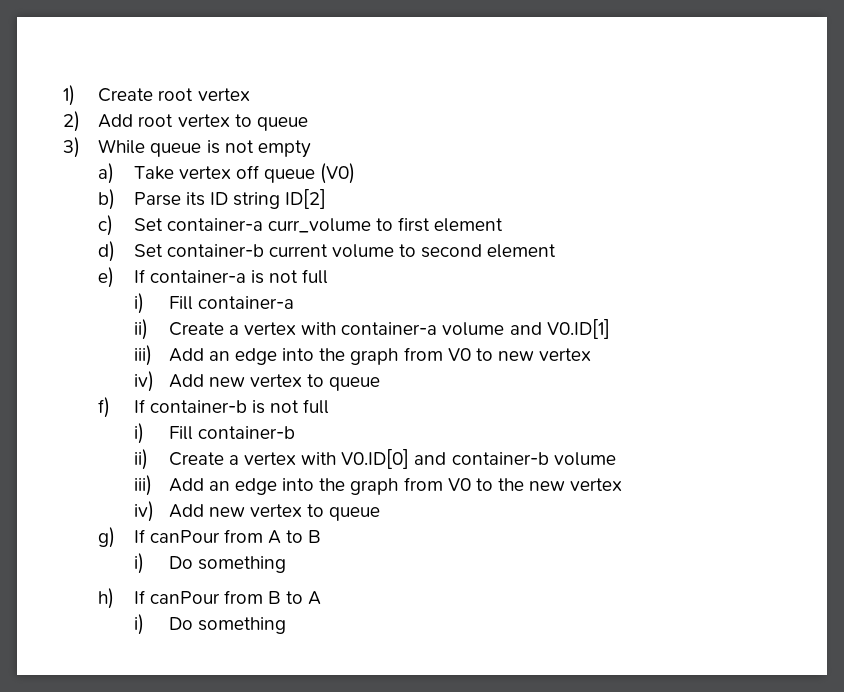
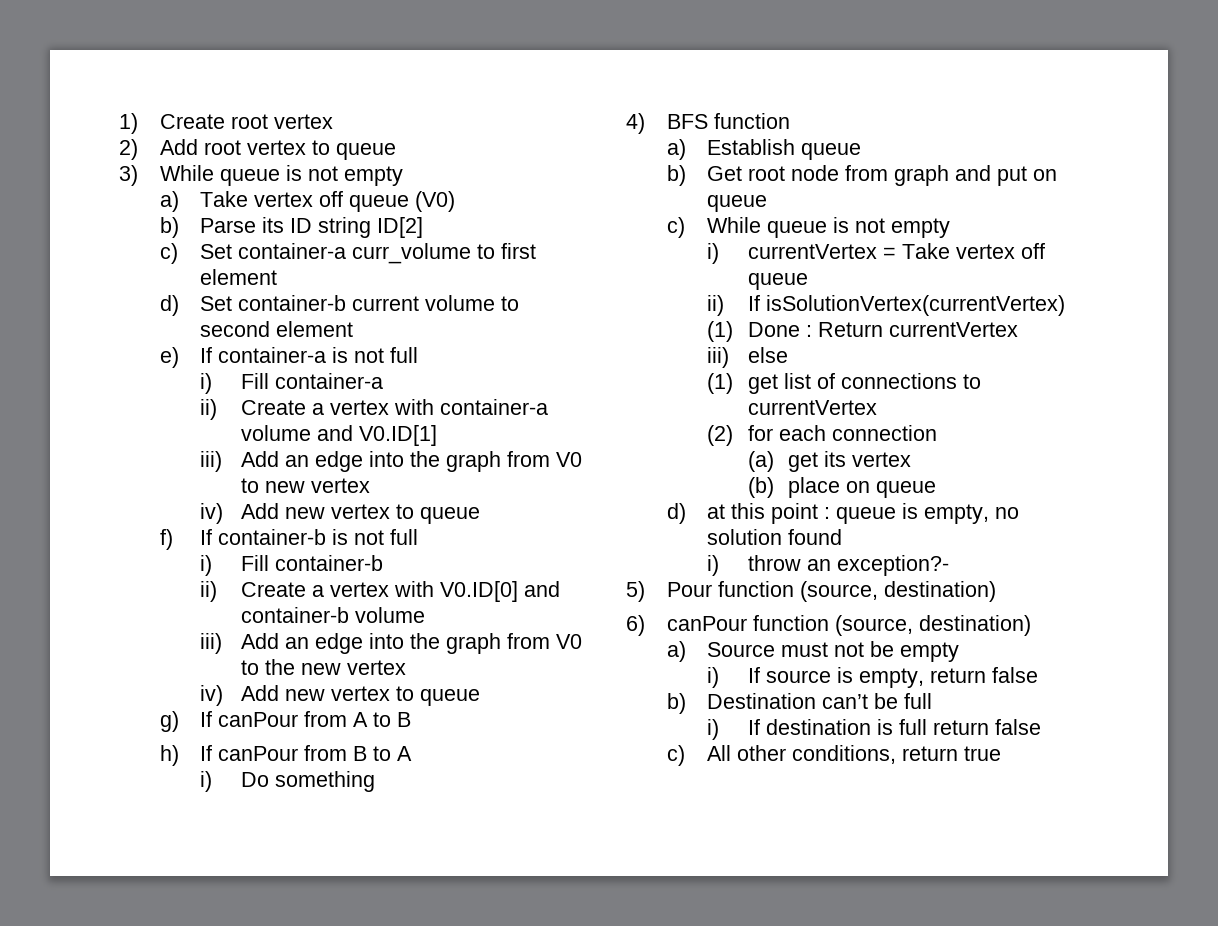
  g) If canPour from A to B
- i) Do something
+ 4) BFS function
+ a) Establish queue
+ b) Get root node from graph and put on queue
+ c) While queue is not empty
+ i) currentVertex = Take vertex off queue
+ ii) If isSolutionVertex(currentVertex)
+ (1) Done : Return currentVertex
+ iii) else
+ (1) get list of connections to currentVertex
+ (2) for each connection
+ (a) get its vertex
+ (b) place on queue
+ d) at this point : queue is empty, no solution found
+ i) throw an exception?-
+ 5) Pour function (source, destination)
+ 6) canPour function (source, destination)
+ a) Source must not be empty
+ i) If source is empty, return false
+ b) Destination can’t be full
+ i) If destination is full return false
+ c) All other conditions, return true

